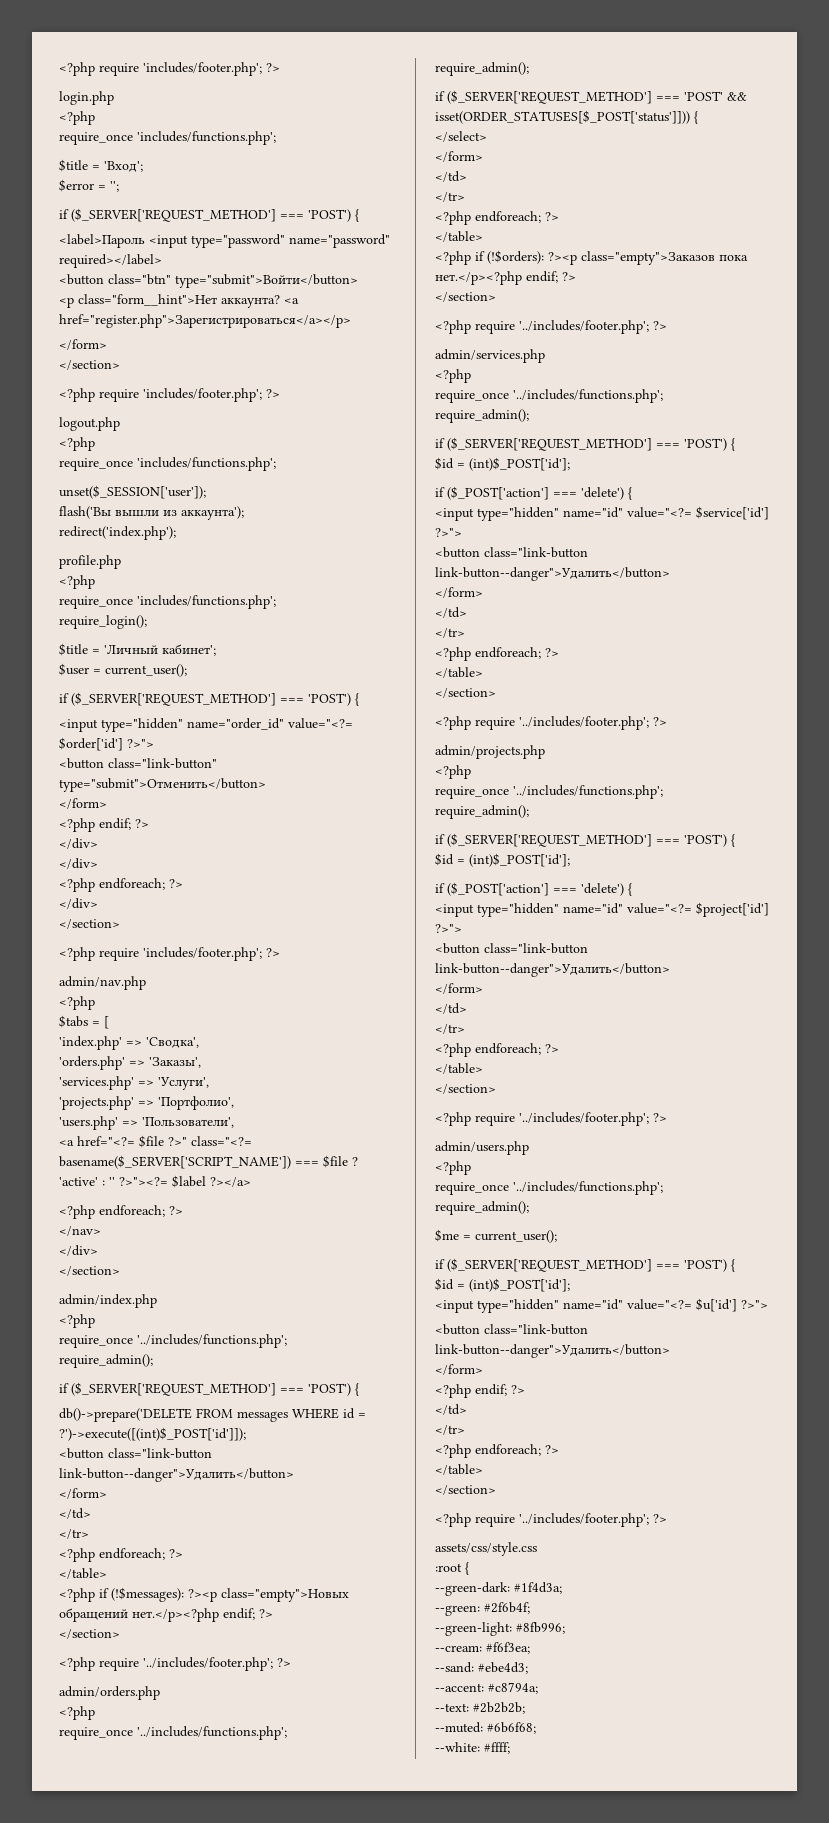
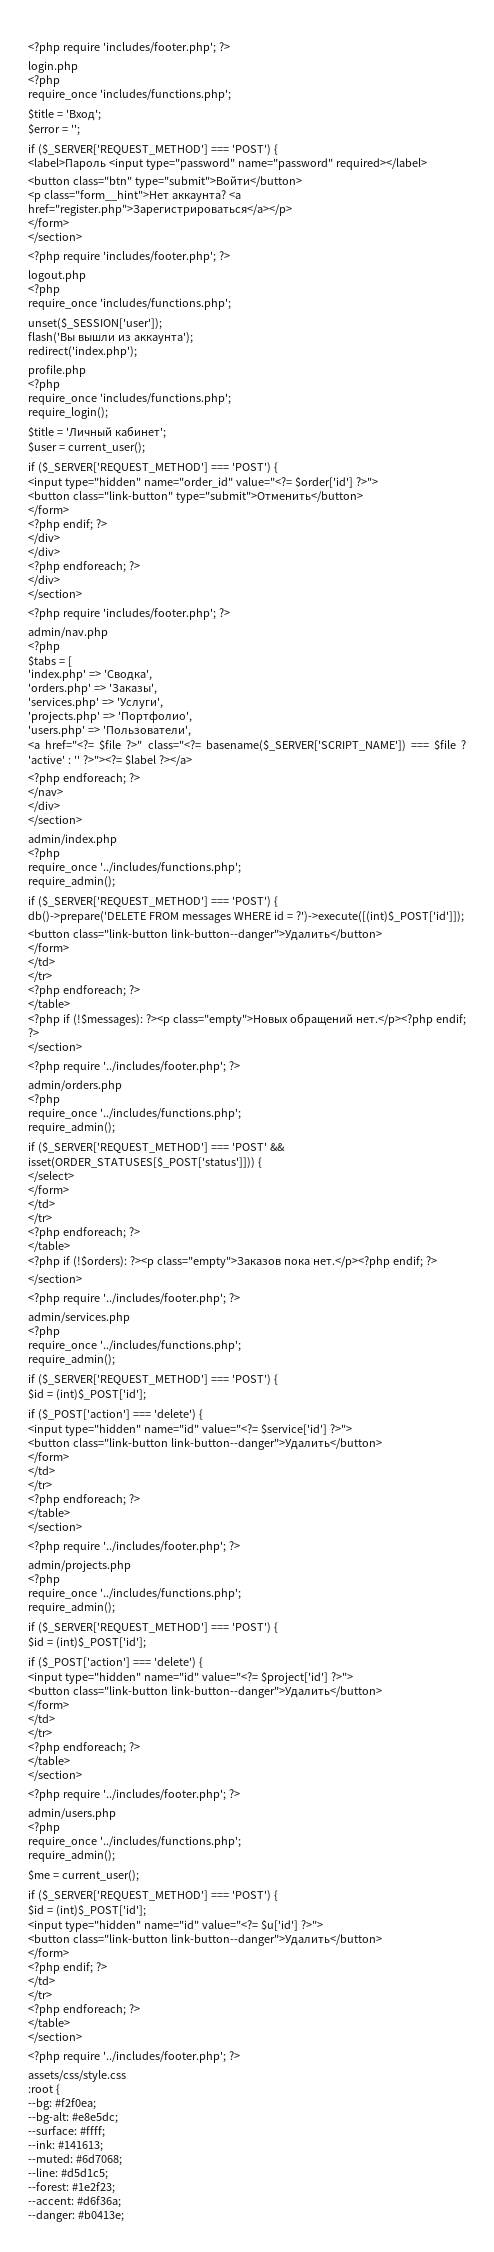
- --green-dark: #1f4d3a;
- --green: #2f6b4f;
- --green-light: #8fb996;
- --cream: #f6f3ea;
- --sand: #ebe4d3;
- --accent: #c8794a;
- --text: #2b2b2b;
- --muted: #6b6f68;
- --white: #ffff;
+ --bg: #f2f0ea;
+ --bg-alt: #e8e5dc;
+ --surface: #ffff;
+ --ink: #141613;
+ --muted: #6d7068;
+ --line: #d5d1c5;
+ --forest: #1e2f23;
+ --accent: #d6f36a;
+ --danger: #b0413e;

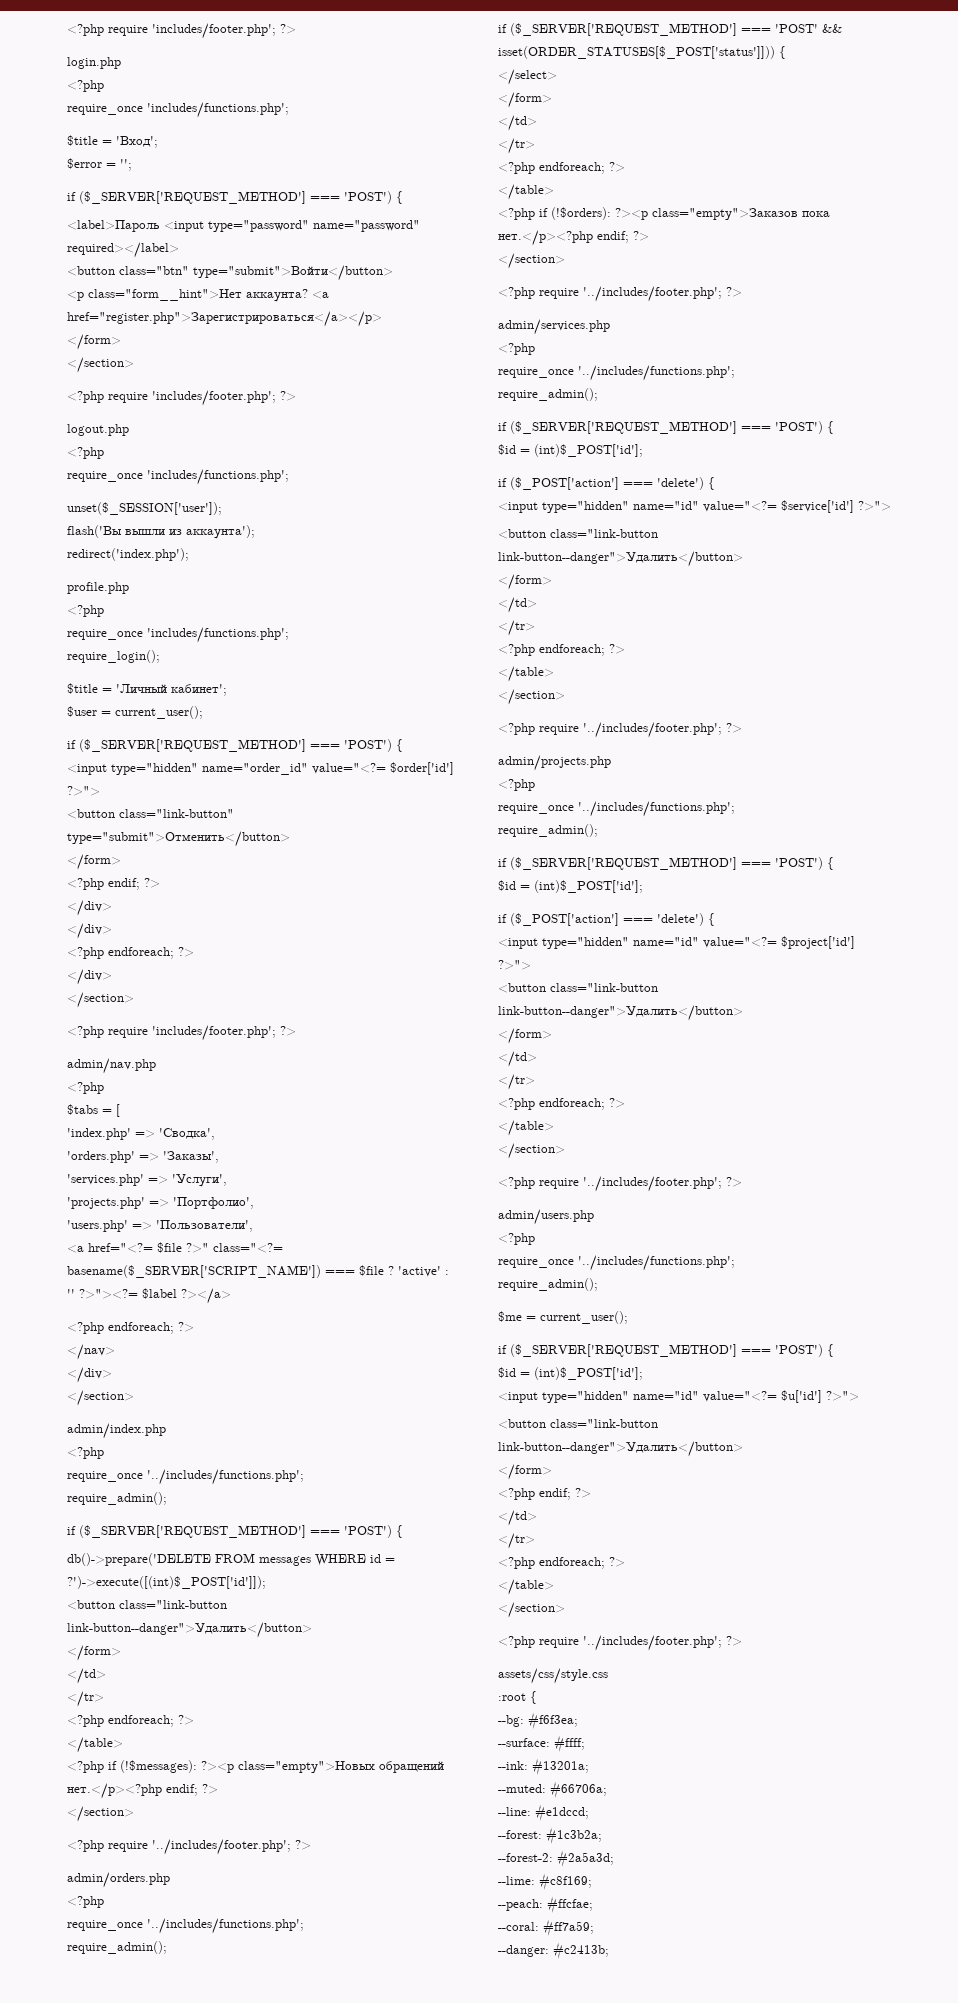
- --bg: #f2f0ea;
- --bg-alt: #e8e5dc;
+ --bg: #f6f3ea;
- --ink: #141613;
+ --ink: #13201a;
- --muted: #6d7068;
+ --muted: #66706a;
- --line: #d5d1c5;
+ --line: #e1dccd;
- --forest: #1e2f23;
- --accent: #d6f36a;
+ --forest: #1c3b2a;
+ --forest-2: #2a5a3d;
+ --lime: #c8f169;
+ --peach: #ffcfae;
+ --coral: #ff7a59;
- --danger: #b0413e;
+ --danger: #c2413b;

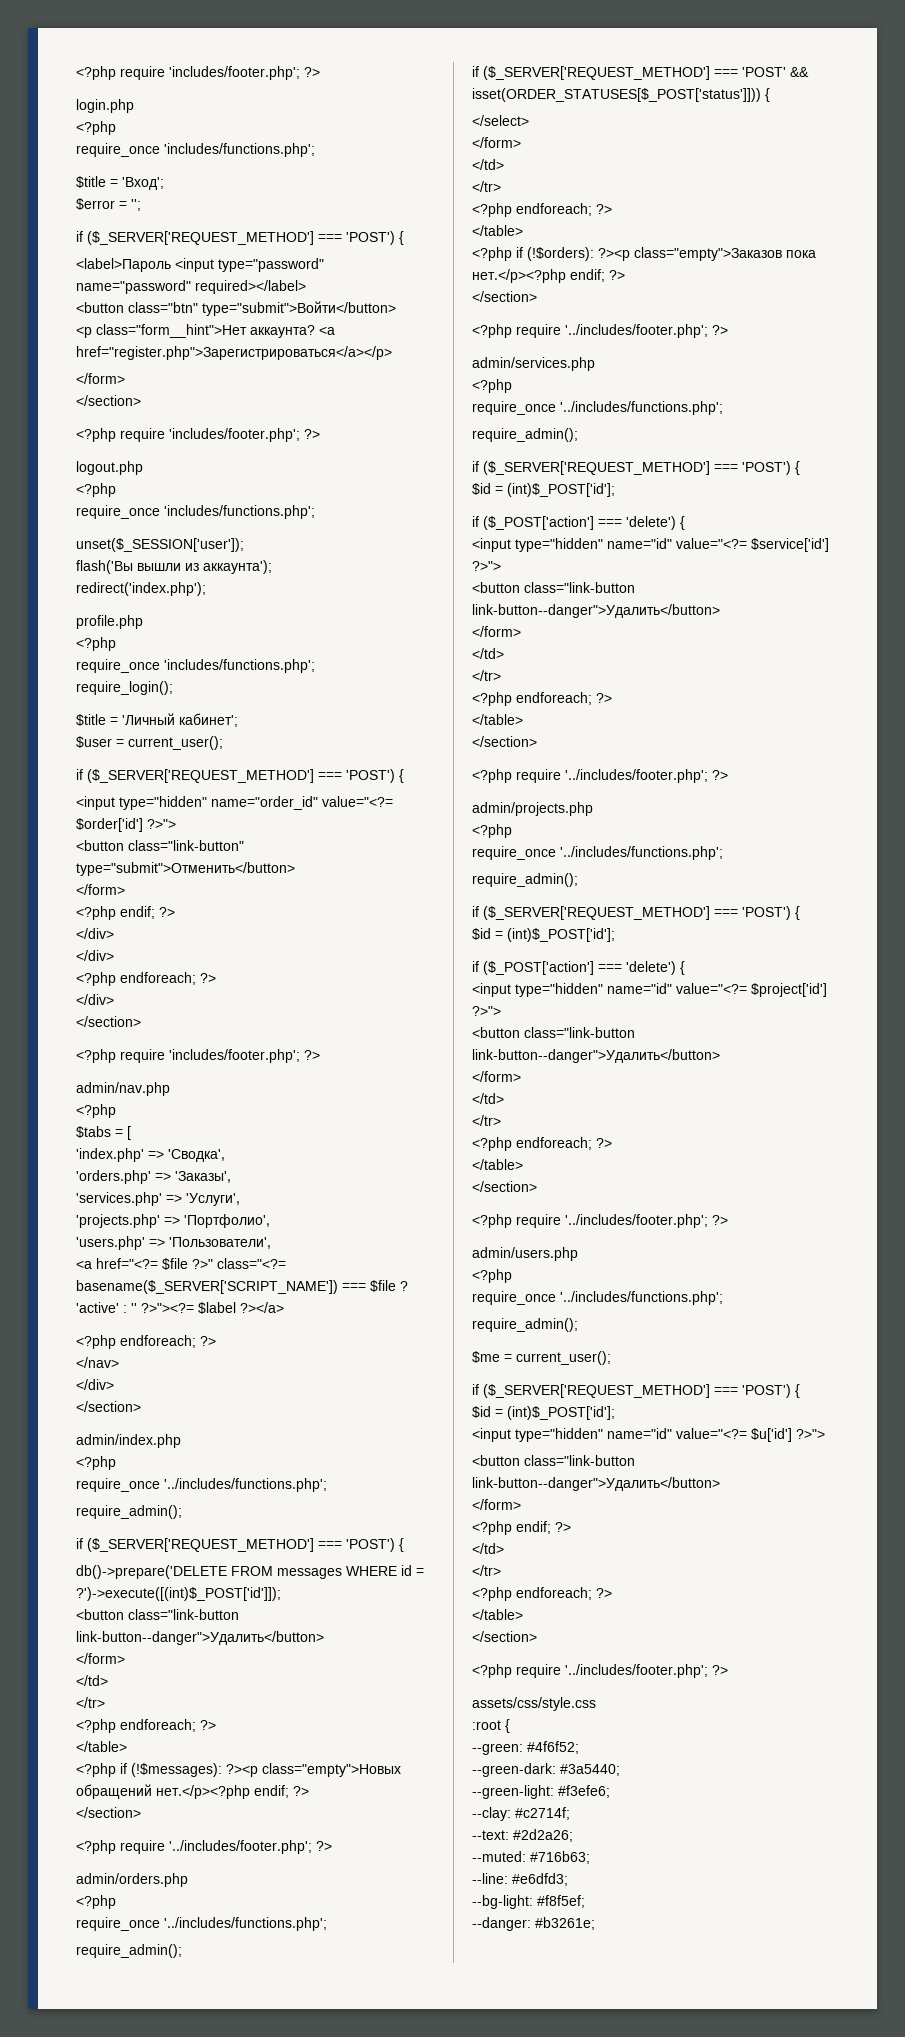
- --bg: #f6f3ea;
- --surface: #ffff;
- --ink: #13201a;
+ --green: #4f6f52;
+ --green-dark: #3a5440;
+ --green-light: #f3efe6;
+ --clay: #c2714f;
+ --text: #2d2a26;
- --muted: #66706a;
+ --muted: #716b63;
- --line: #e1dccd;
- --forest: #1c3b2a;
- --forest-2: #2a5a3d;
- --lime: #c8f169;
- --peach: #ffcfae;
- --coral: #ff7a59;
+ --line: #e6dfd3;
+ --bg-light: #f8f5ef;
- --danger: #c2413b;
+ --danger: #b3261e;

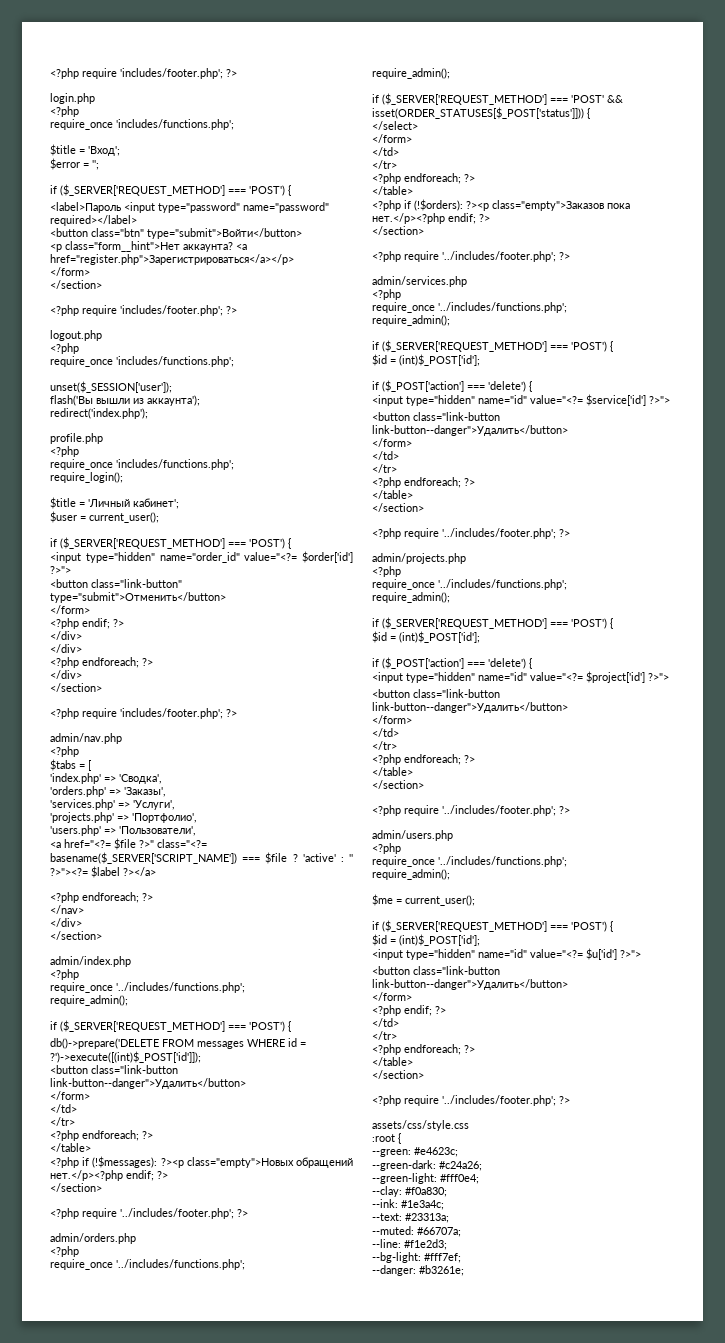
- --green: #4f6f52;
+ --green: #e4623c;
- --green-dark: #3a5440;
+ --green-dark: #c24a26;
- --green-light: #f3efe6;
+ --green-light: #fff0e4;
- --clay: #c2714f;
+ --clay: #f0a830;
+ --ink: #1e3a4c;
- --text: #2d2a26;
+ --text: #23313a;
- --muted: #716b63;
+ --muted: #66707a;
- --line: #e6dfd3;
+ --line: #f1e2d3;
- --bg-light: #f8f5ef;
+ --bg-light: #fff7ef;

